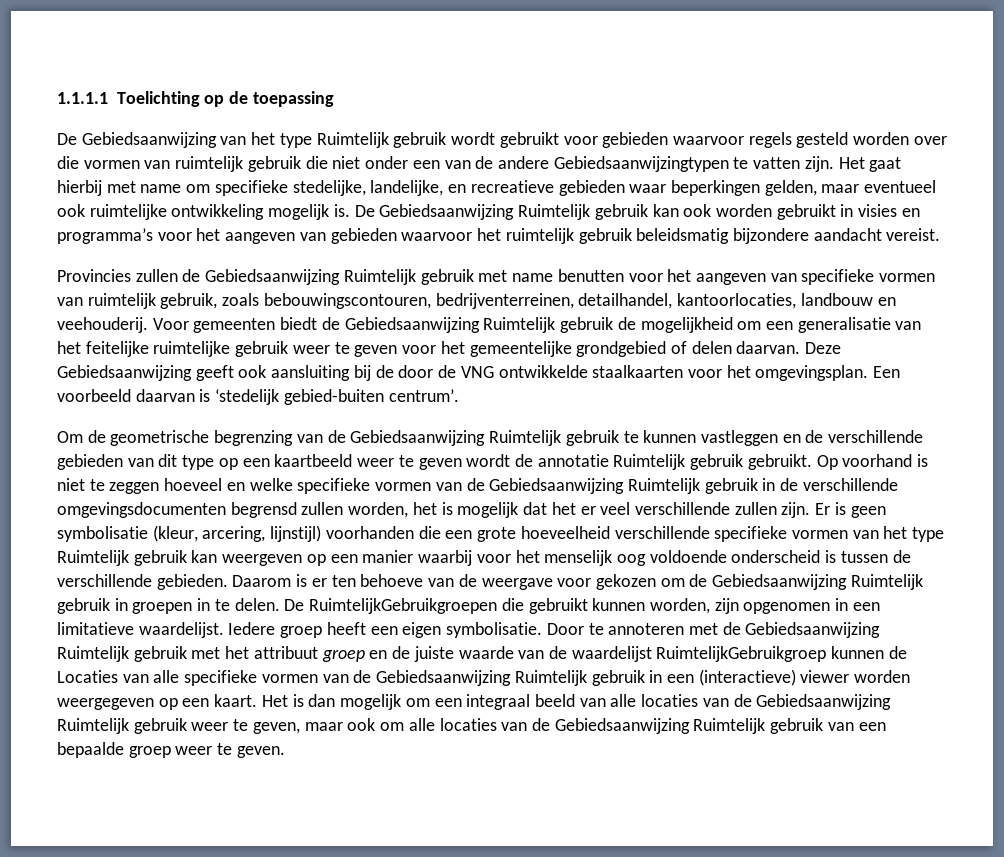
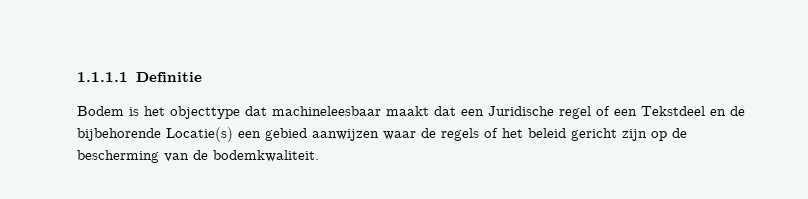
- 1.1.1.1 Toelichting op de toepassing
- De Gebiedsaanwijzing van het type Ruimtelijk gebruik wordt gebruikt voor gebieden waarvoor regels gesteld worden over die vormen van ruimtelijk gebruik die niet onder een van de andere Gebiedsaanwijzingtypen te vatten zijn. Het gaat hierbij met name om specifieke stedelijke, landelijke, en recreatieve gebieden waar beperkingen gelden, maar eventueel ook ruimtelijke ontwikkeling mogelijk is. De Gebiedsaanwijzing Ruimtelijk gebruik kan ook worden gebruikt in visies en programma’s voor het aangeven van gebieden waarvoor het ruimtelijk gebruik beleidsmatig bijzondere aandacht vereist.
- Provincies zullen de Gebiedsaanwijzing Ruimtelijk gebruik met name benutten voor het aangeven van specifieke vormen van ruimtelijk gebruik, zoals bebouwingscontouren, bedrijventerreinen, detailhandel, kantoorlocaties, landbouw en veehouderij. Voor gemeenten biedt de Gebiedsaanwijzing Ruimtelijk gebruik de mogelijkheid om een generalisatie van het feitelijke ruimtelijke gebruik weer te geven voor het gemeentelijke grondgebied of delen daarvan. Deze Gebiedsaanwijzing geeft ook aansluiting bij de door de VNG ontwikkelde staalkaarten voor het omgevingsplan. Een voorbeeld daarvan is ‘stedelijk gebied-buiten centrum’.
- Om de geometrische begrenzing van de Gebiedsaanwijzing Ruimtelijk gebruik te kunnen vastleggen en de verschillende gebieden van dit type op een kaartbeeld weer te geven wordt de annotatie Ruimtelijk gebruik gebruikt. Op voorhand is niet te zeggen hoeveel en welke specifieke vormen van de Gebiedsaanwijzing Ruimtelijk gebruik in de verschillende omgevingsdocumenten begrensd zullen worden, het is mogelijk dat het er veel verschillende zullen zijn. Er is geen symbolisatie (kleur, arcering, lijnstijl) voorhanden die een grote hoeveelheid verschillende specifieke vormen van het type Ruimtelijk gebruik kan weergeven op een manier waarbij voor het menselijk oog voldoende onderscheid is tussen de verschillende gebieden. Daarom is er ten behoeve van de weergave voor gekozen om de Gebiedsaanwijzing Ruimtelijk gebruik in groepen in te delen. De RuimtelijkGebruikgroepen die gebruikt kunnen worden, zijn opgenomen in een limitatieve waardelijst. Iedere groep heeft een eigen symbolisatie. Door te annoteren met de Gebiedsaanwijzing Ruimtelijk gebruik met het attribuut groep en de juiste waarde van de waardelijst RuimtelijkGebruikgroep kunnen de Locaties van alle specifieke vormen van de Gebiedsaanwijzing Ruimtelijk gebruik in een (interactieve) viewer worden weergegeven op een kaart. Het is dan mogelijk om een integraal beeld van alle locaties van de Gebiedsaanwijzing Ruimtelijk gebruik weer te geven, maar ook om alle locaties van de Gebiedsaanwijzing Ruimtelijk gebruik van een bepaalde groep weer te geven.
+ 1.1.1.1 Definitie
+ Bodem is het objecttype dat machineleesbaar maakt dat een Juridische regel of een Tekstdeel en de bijbehorende Locatie(s) een gebied aanwijzen waar de regels of het beleid gericht zijn op de bescherming van de bodemkwaliteit.

